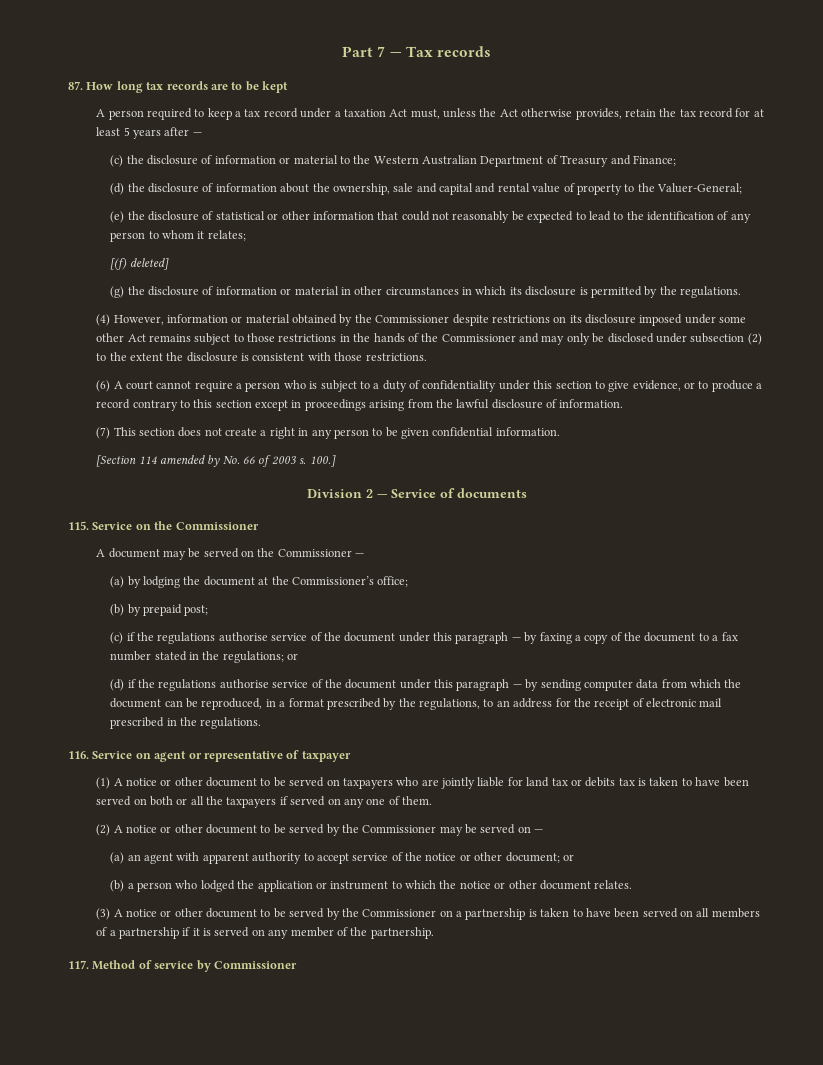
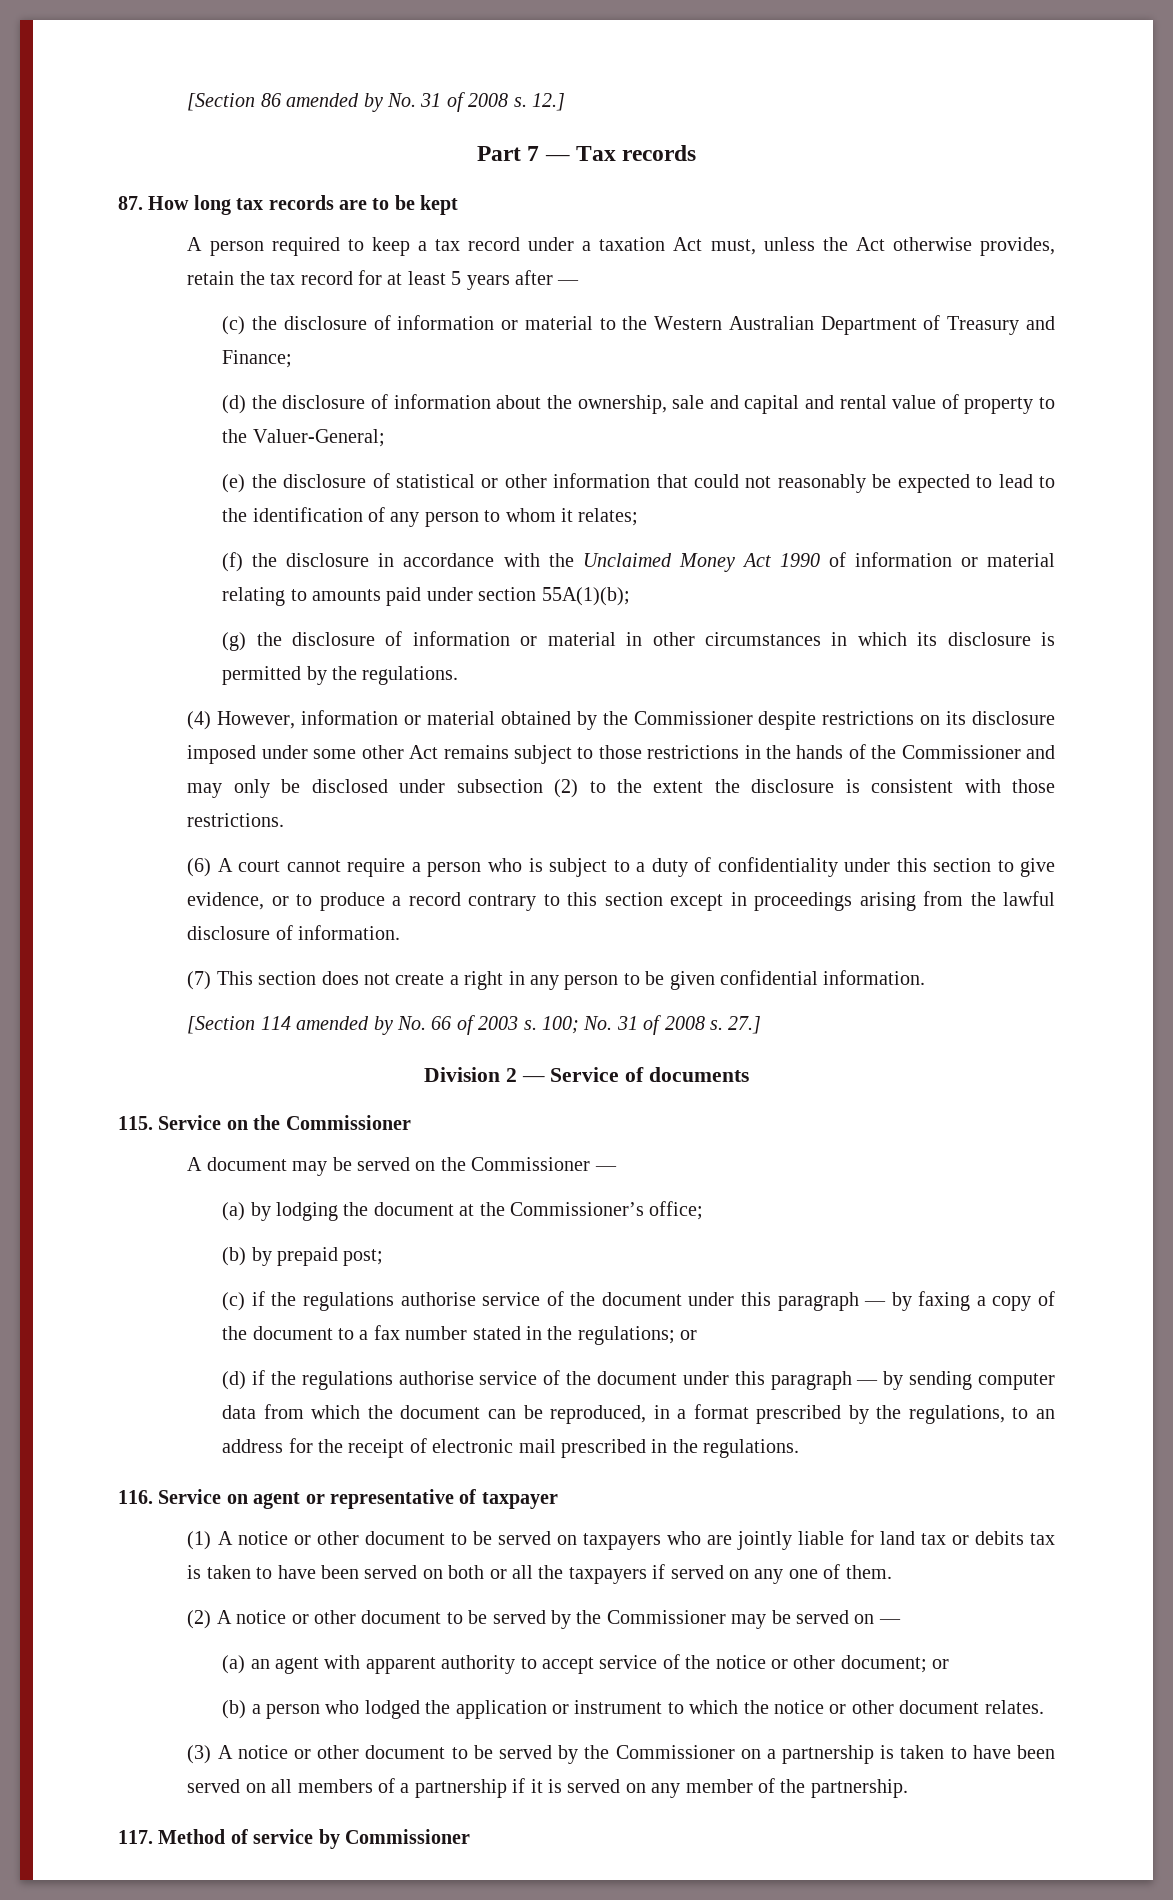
+ [Section 86 amended by No. 31 of 2008 s. 12.]
- [(f) deleted]
+ (f) the disclosure in accordance with the Unclaimed Money Act 1990 of information or material relating to amounts paid under section 55A(1)(b);
- 100.]
+ 100; No. 31 of 2008 s. 27.]

